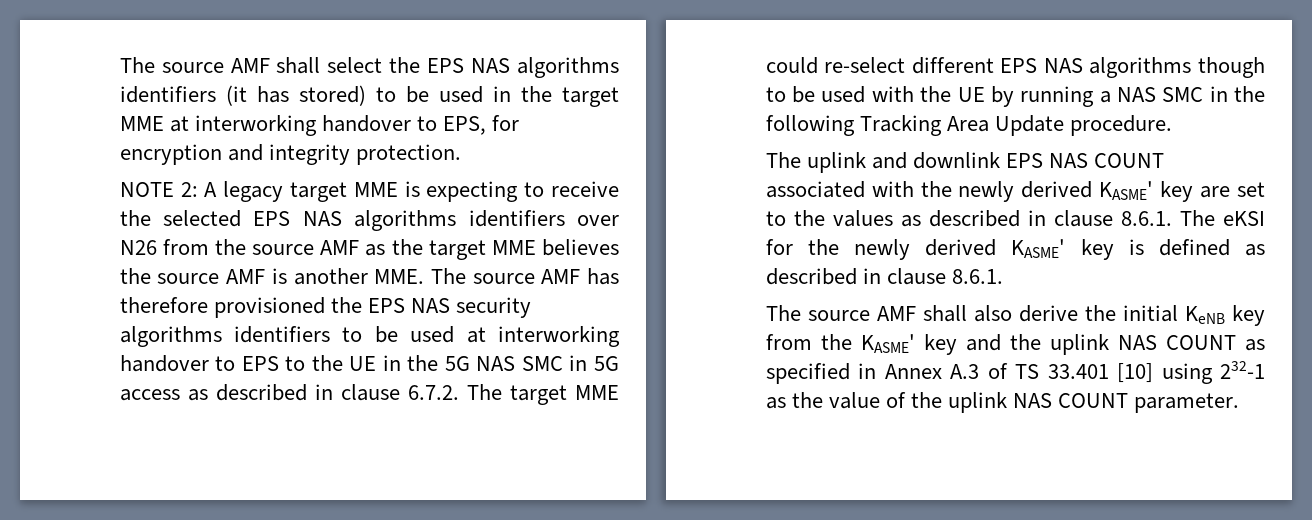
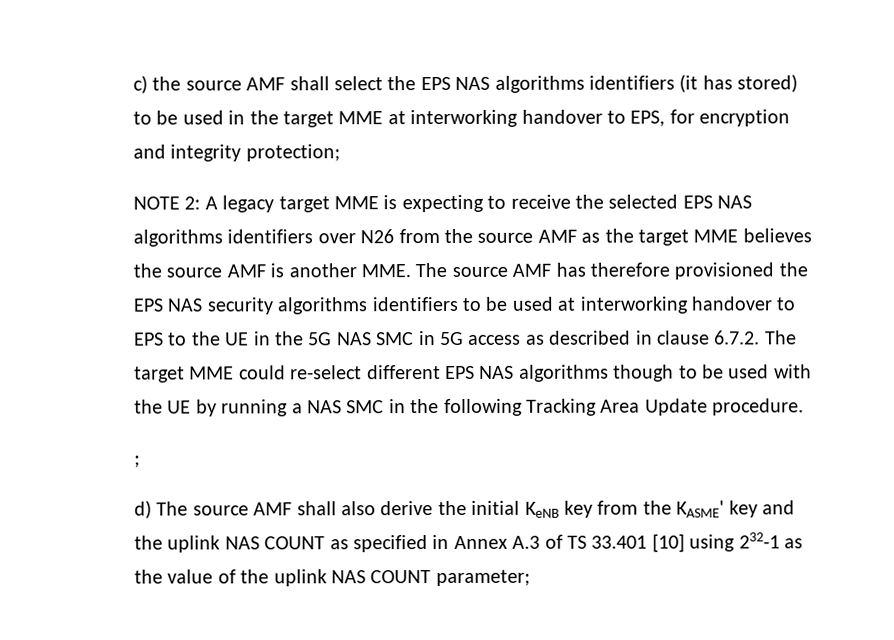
- The source AMF shall select the EPS NAS algorithms identifiers (it has stored) to be used in the target MME at interworking handover to EPS, for encryption and integrity protection.
+ c) the source AMF shall select the EPS NAS algorithms identifiers (it has stored) to be used in the target MME at interworking handover to EPS, for encryption and integrity protection;
- The uplink and downlink EPS NAS COUNT associated with the newly derived KASME' key are set to the values as described in clause 8.6.1. The eKSI for the newly derived KASME' key is defined as described in clause 8.6.1.
- The source AMF shall also derive the initial KeNB key from the KASME' key and the uplink NAS COUNT as specified in Annex A.3 of TS 33.401 [10] using 232-1 as the value of the uplink NAS COUNT parameter.
+ ;
+ d) The source AMF shall also derive the initial KeNB key from the KASME' key and the uplink NAS COUNT as specified in Annex A.3 of TS 33.401 [10] using 232-1 as the value of the uplink NAS COUNT parameter;

